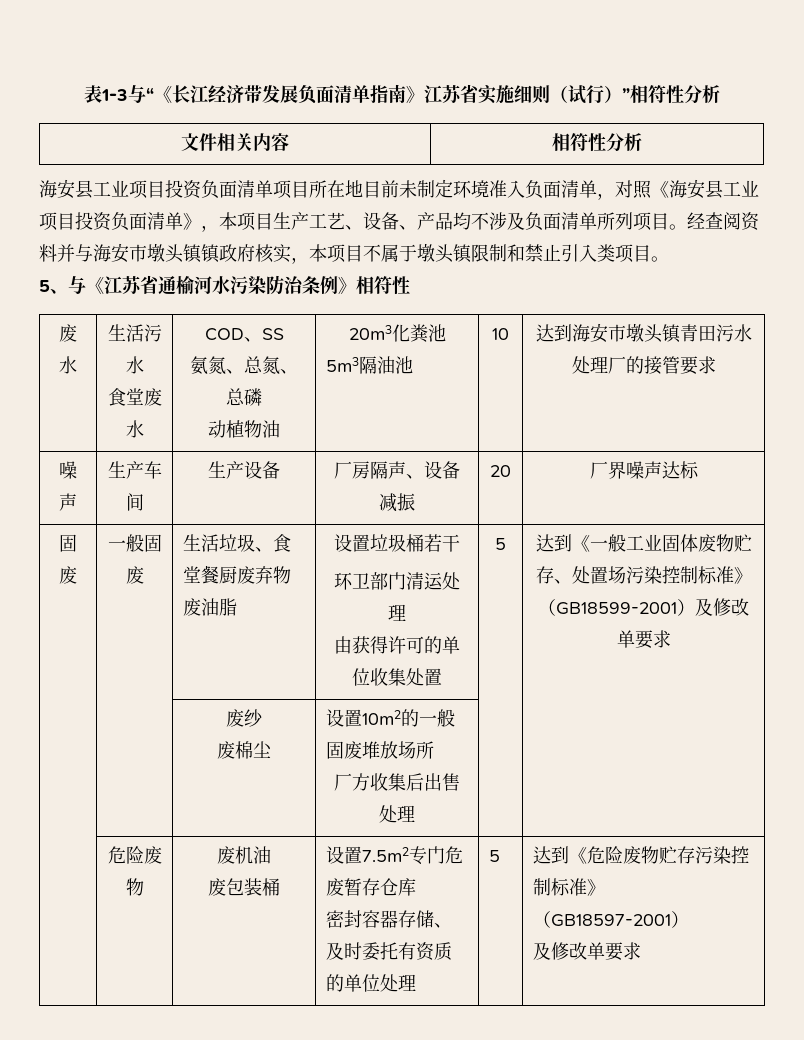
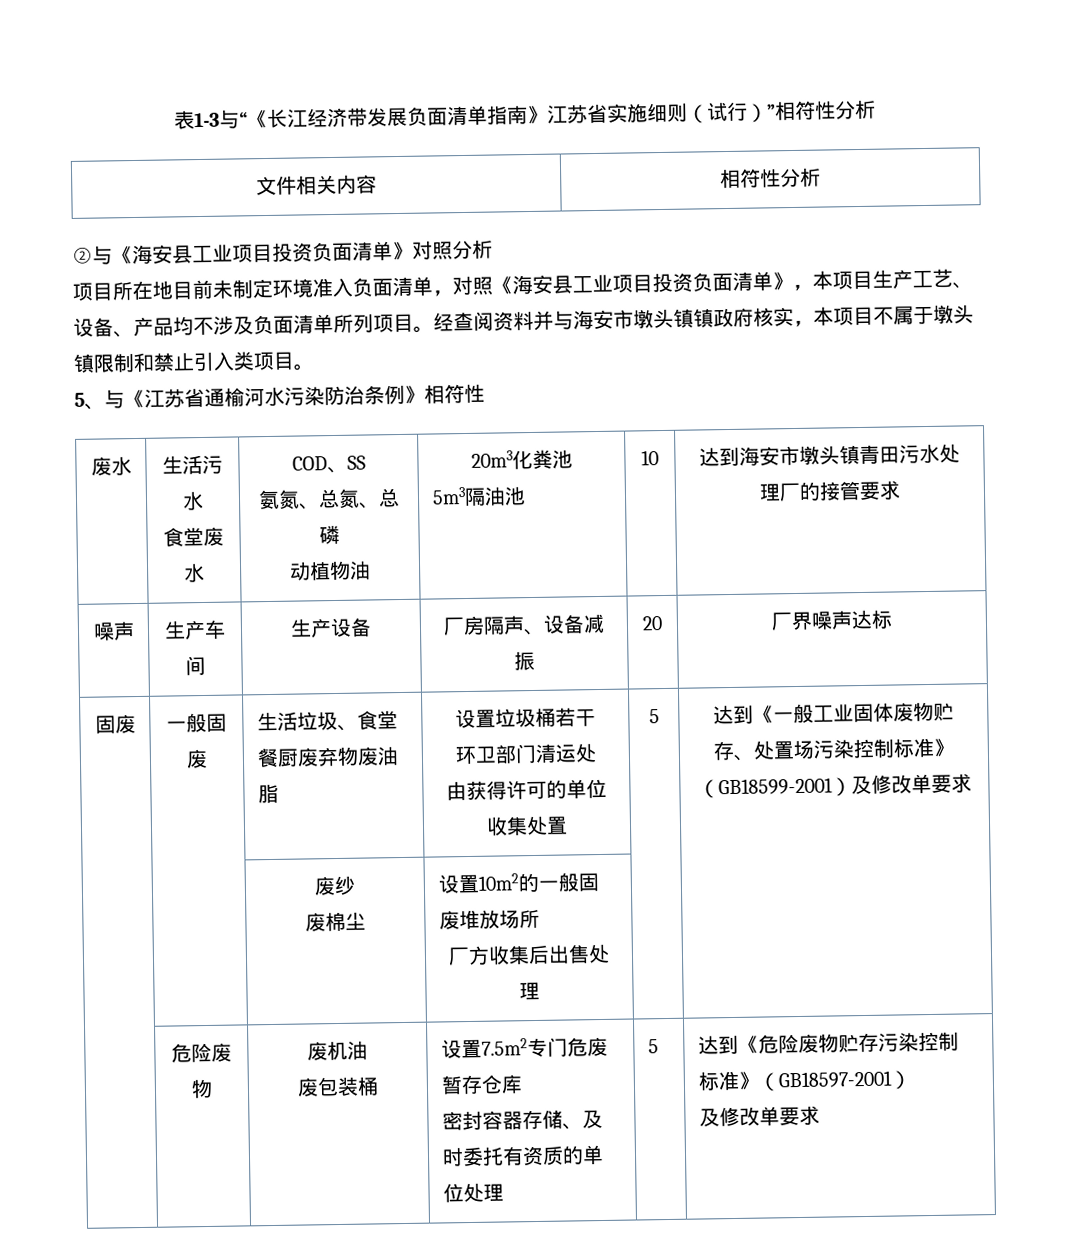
- 海安县工业项目投资负面清单项目所在地目前未制定环境准入负面清单，对照《海安县工业项目投资负面清单》，本项目生产工艺、设备、产品均不涉及负面清单所列项目。
+ ②与《海安县工业项目投资负面清单》对照分析
+ 项目所在地目前未制定环境准入负面清单，对照《海安县工业项目投资负面清单》，本项目生产工艺、设备、产品均不涉及负面清单所列项目。
- 环卫部门清运处理
+ 环卫部门清运处

